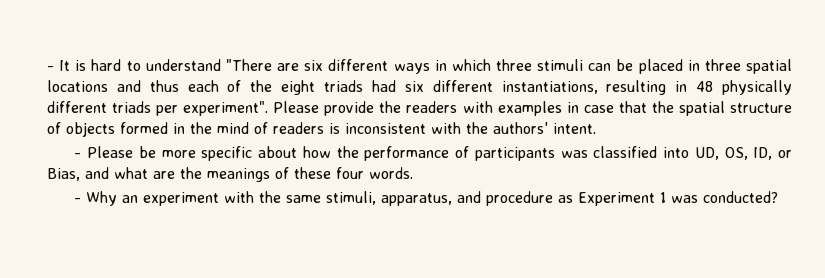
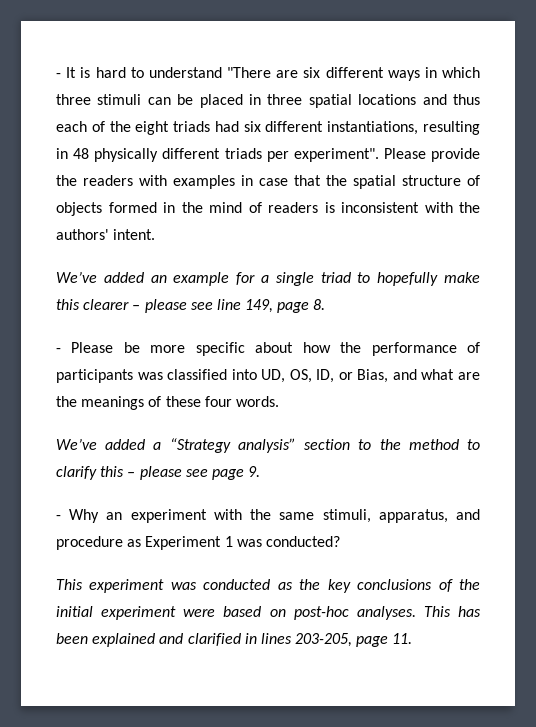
+ We’ve added an example for a single triad to hopefully make this clearer – please see line 149, page 8.
+ We’ve added a “Strategy analysis” section to the method to clarify this – please see page 9.
+ This experiment was conducted as the key conclusions of the initial experiment were based on post-hoc analyses. This has been explained and clarified in lines 203-205, page 11.

